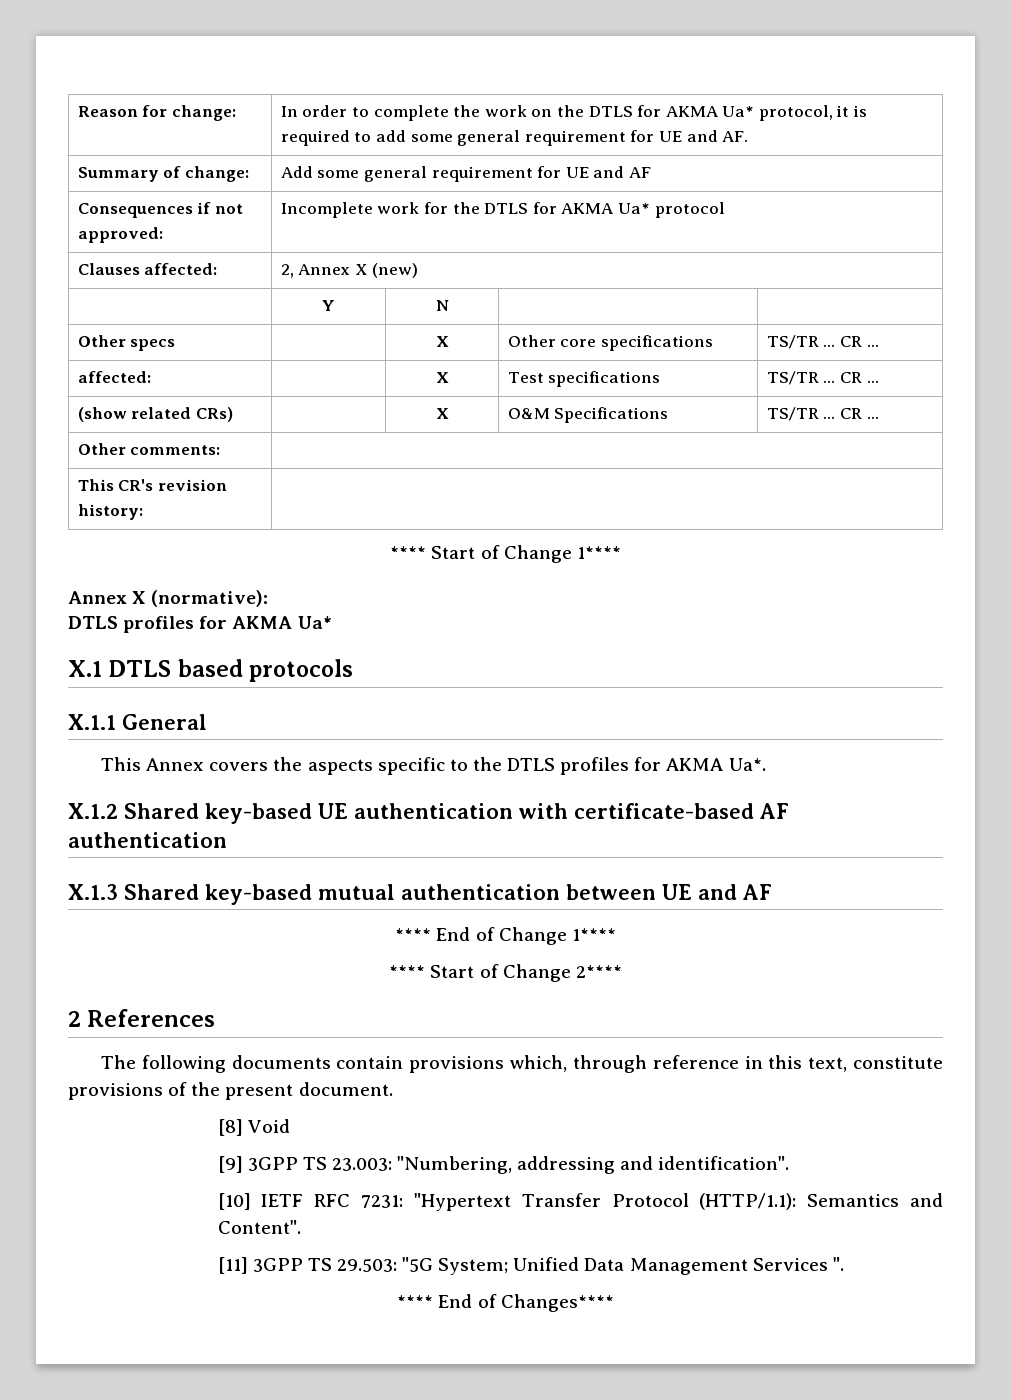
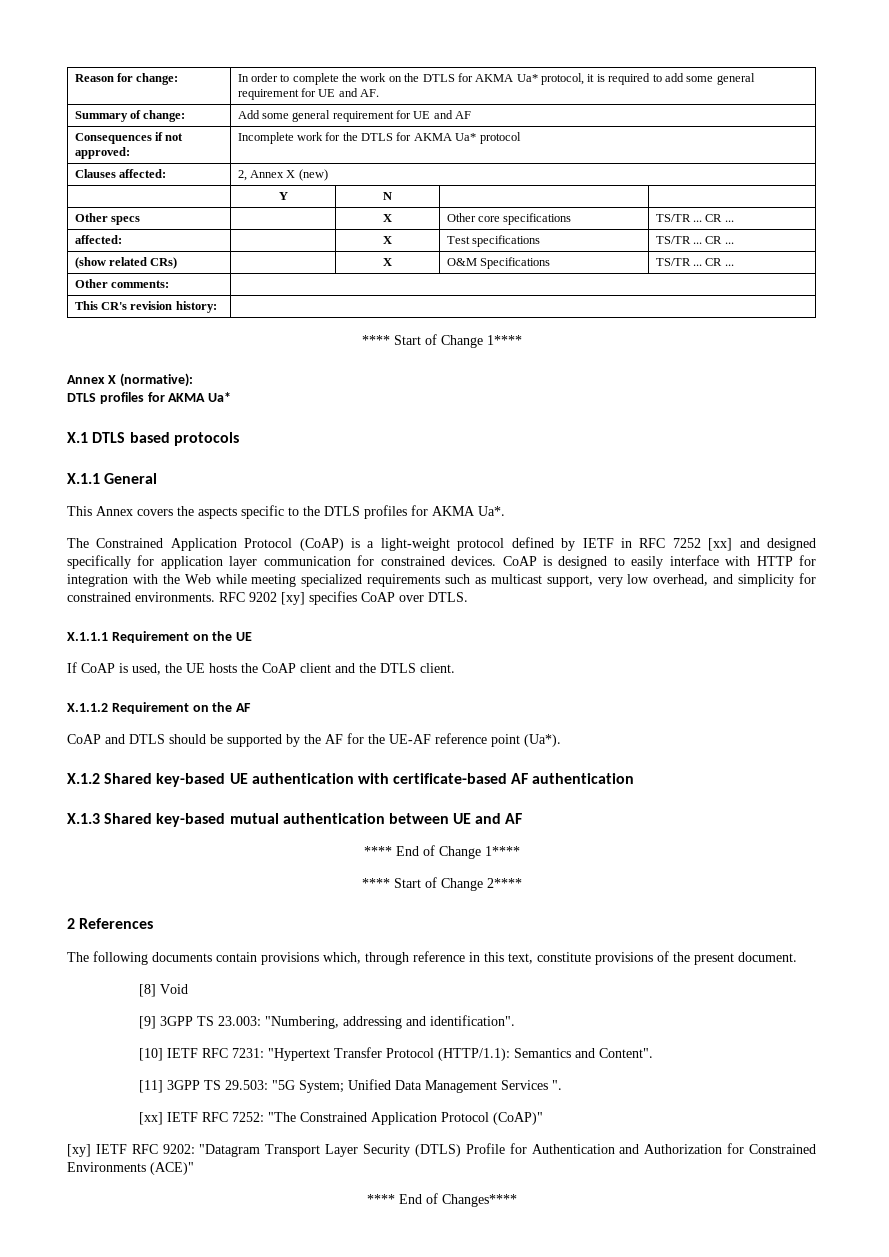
+ The Constrained Application Protocol (CoAP) is a light-weight protocol defined by IETF in RFC 7252 [xx] and designed specifically for application layer communication for constrained devices. CoAP is designed to easily interface with HTTP for integration with the Web while meeting specialized requirements such as multicast support, very low overhead, and simplicity for constrained environments. RFC 9202 [xy] specifies CoAP over DTLS.
+ X.1.1.1 Requirement on the UE
+ If CoAP is used, the UE hosts the CoAP client and the DTLS client.
+ X.1.1.2 Requirement on the AF
+ CoAP and DTLS should be supported by the AF for the UE-AF reference point (Ua*).
+ [xx] IETF RFC 7252: "The Constrained Application Protocol (CoAP)"
+ [xy] IETF RFC 9202: "Datagram Transport Layer Security (DTLS) Profile for Authentication and Authorization for Constrained Environments (ACE)"

